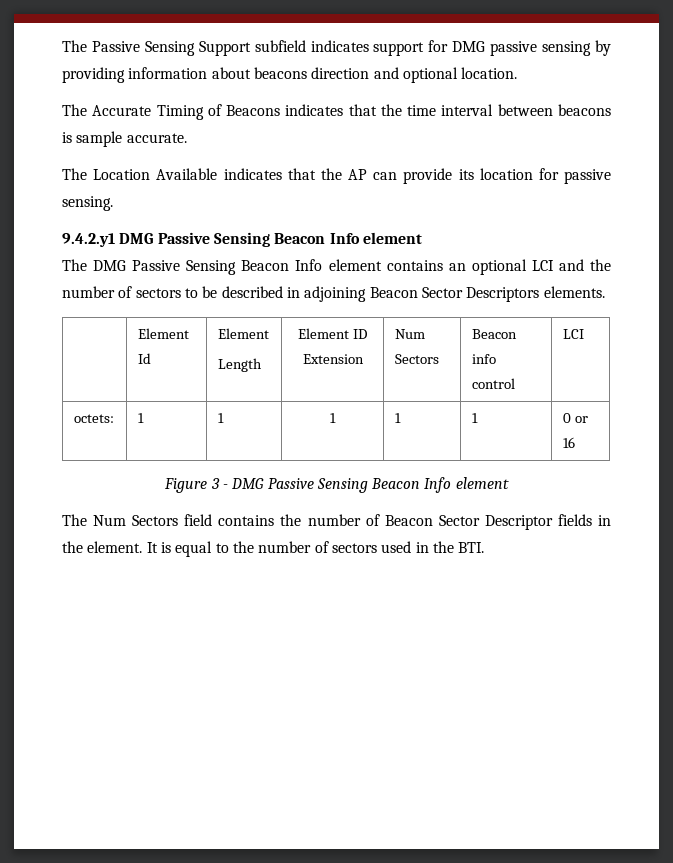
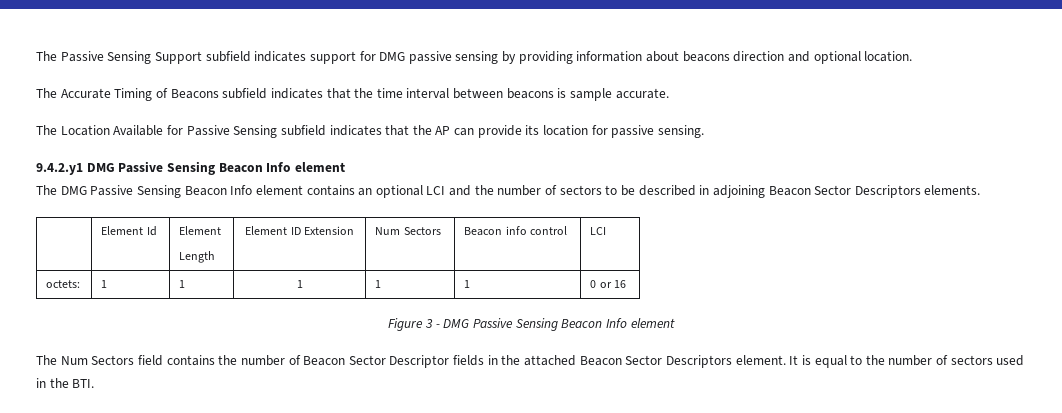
- The Accurate Timing of Beacons indicates that the time interval between beacons is sample accurate.
+ The Accurate Timing of Beacons subfield indicates that the time interval between beacons is sample accurate.
- The Location Available indicates that the AP can provide its location for passive sensing.
+ The Location Available for Passive Sensing subfield indicates that the AP can provide its location for passive sensing.
- The Num Sectors field contains the number of Beacon Sector Descriptor fields in the element.
+ The Num Sectors field contains the number of Beacon Sector Descriptor fields in the attached Beacon Sector Descriptors element.

